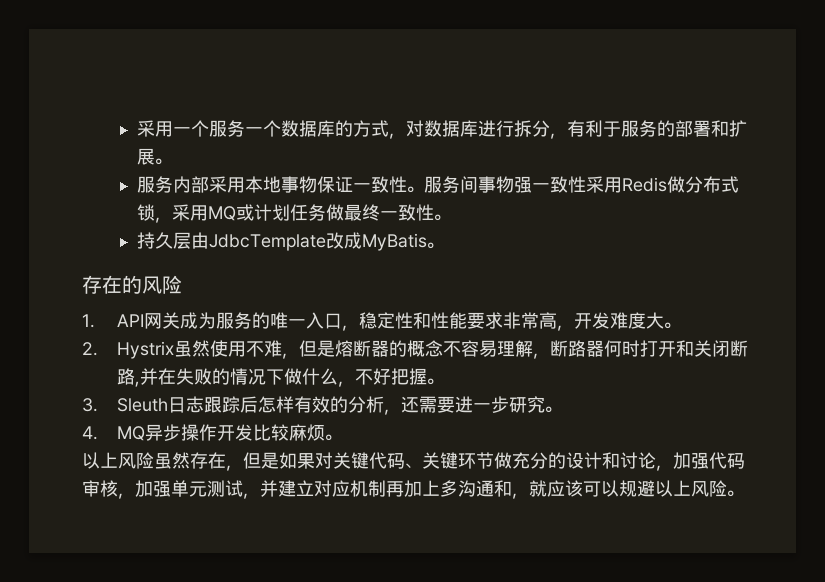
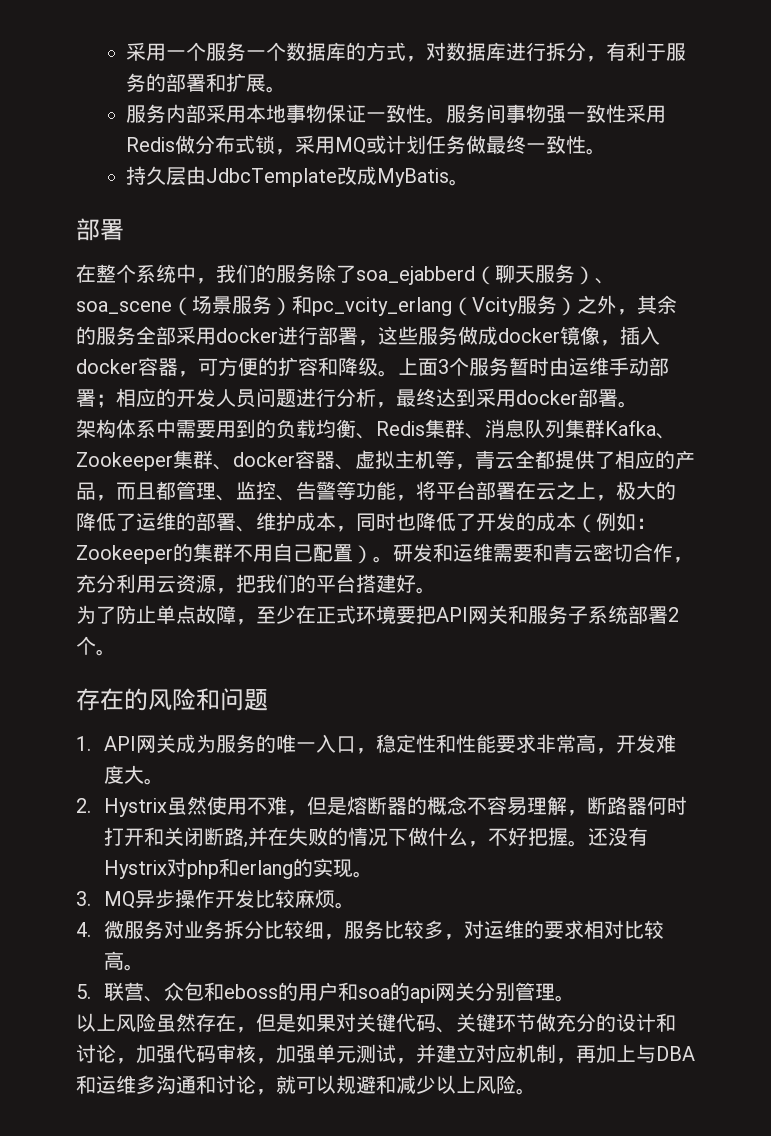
  持久层由JdbcTemplate改成MyBatis。
+ 部署
+ 在整个系统中，我们的服务除了soa_ejabberd（聊天服务）、soa_scene（场景服务）和pc_vcity_erlang（Vcity服务）之外，其余的服务全部采用docker进行部署，这些服务做成docker镜像，插入docker容器，可方便的扩容和降级。上面3个服务暂时由运维手动部署；相应的开发人员问题进行分析，最终达到采用docker部署。
+ 架构体系中需要用到的负载均衡、Redis集群、消息队列集群Kafka、Zookeeper集群、docker容器、虚拟主机等，青云全都提供了相应的产品，而且都管理、监控、告警等功能，将平台部署在云之上，极大的降低了运维的部署、维护成本，同时也降低了开发的成本（例如：Zookeeper的集群不用自己配置）。研发和运维需要和青云密切合作，充分利用云资源，把我们的平台搭建好。
+ 为了防止单点故障，至少在正式环境要把API网关和服务子系统部署2个。
- 存在的风险
+ 存在的风险和问题
- 2. Hystrix虽然使用不难，但是熔断器的概念不容易理解，断路器何时打开和关闭断路,并在失败的情况下做什么，不好把握。
- 3. Sleuth日志跟踪后怎样有效的分析，还需要进一步研究。
- 4. MQ异步操作开发比较麻烦。
+ 2. Hystrix虽然使用不难，但是熔断器的概念不容易理解，断路器何时打开和关闭断路,并在失败的情况下做什么，不好把握。还没有Hystrix对php和erlang的实现。
+ 3. MQ异步操作开发比较麻烦。
+ 4.微服务对业务拆分比较细，服务比较多，对运维的要求相对比较高。
+ 5.联营、众包和eboss的用户和soa的api网关分别管理。
- 以上风险虽然存在，但是如果对关键代码、关键环节做充分的设计和讨论，加强代码审核，加强单元测试，并建立对应机制再加上多沟通和，就应该可以规避以上风险。
+ 以上风险虽然存在，但是如果对关键代码、关键环节做充分的设计和讨论，加强代码审核，加强单元测试，并建立对应机制，再加上与DBA和运维多沟通和讨论，就可以规避和减少以上风险。

